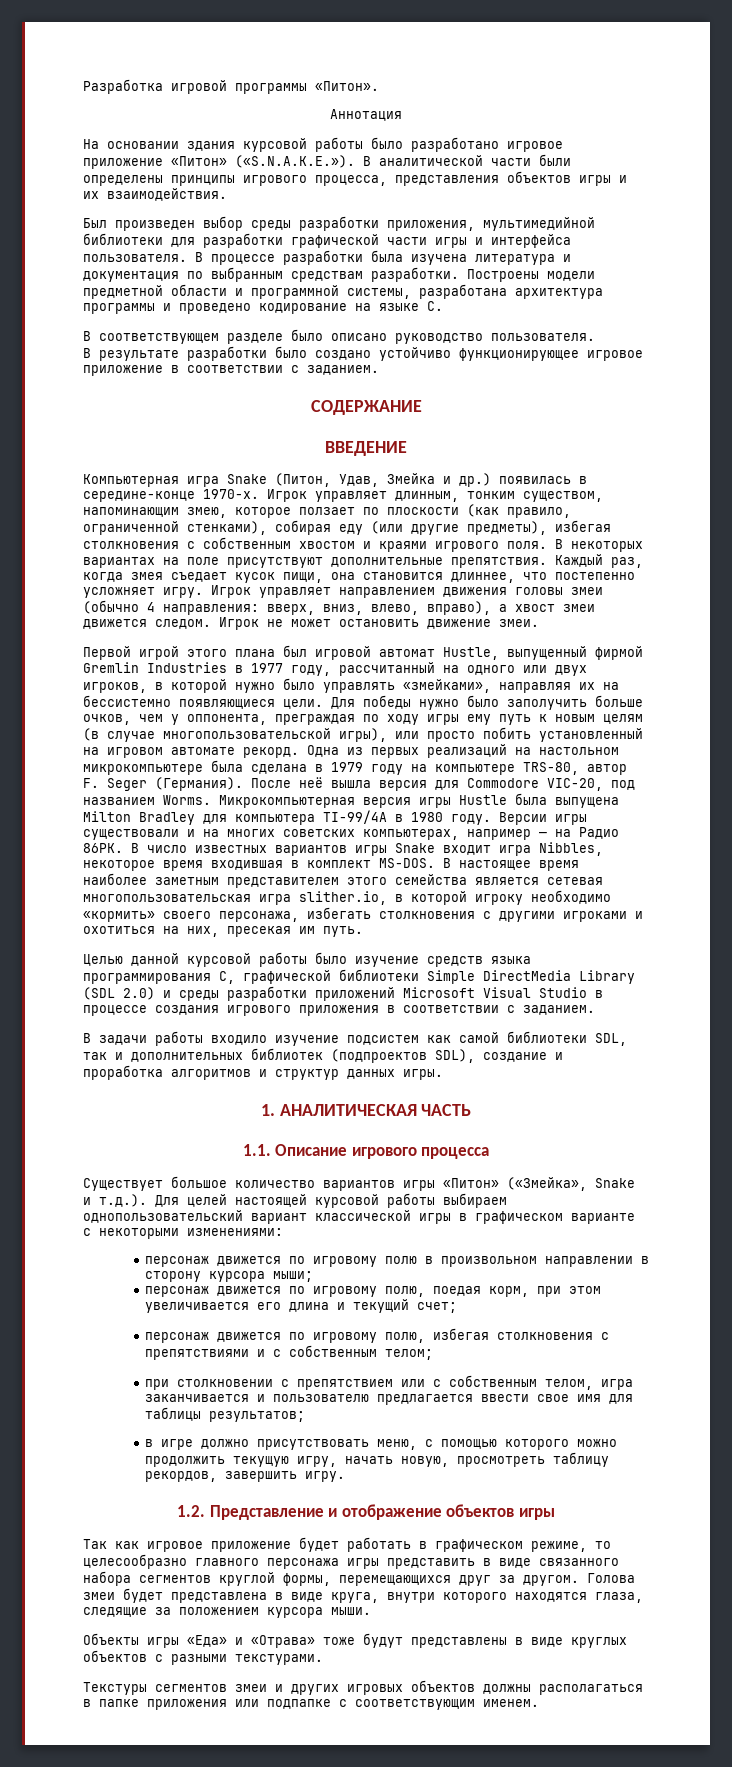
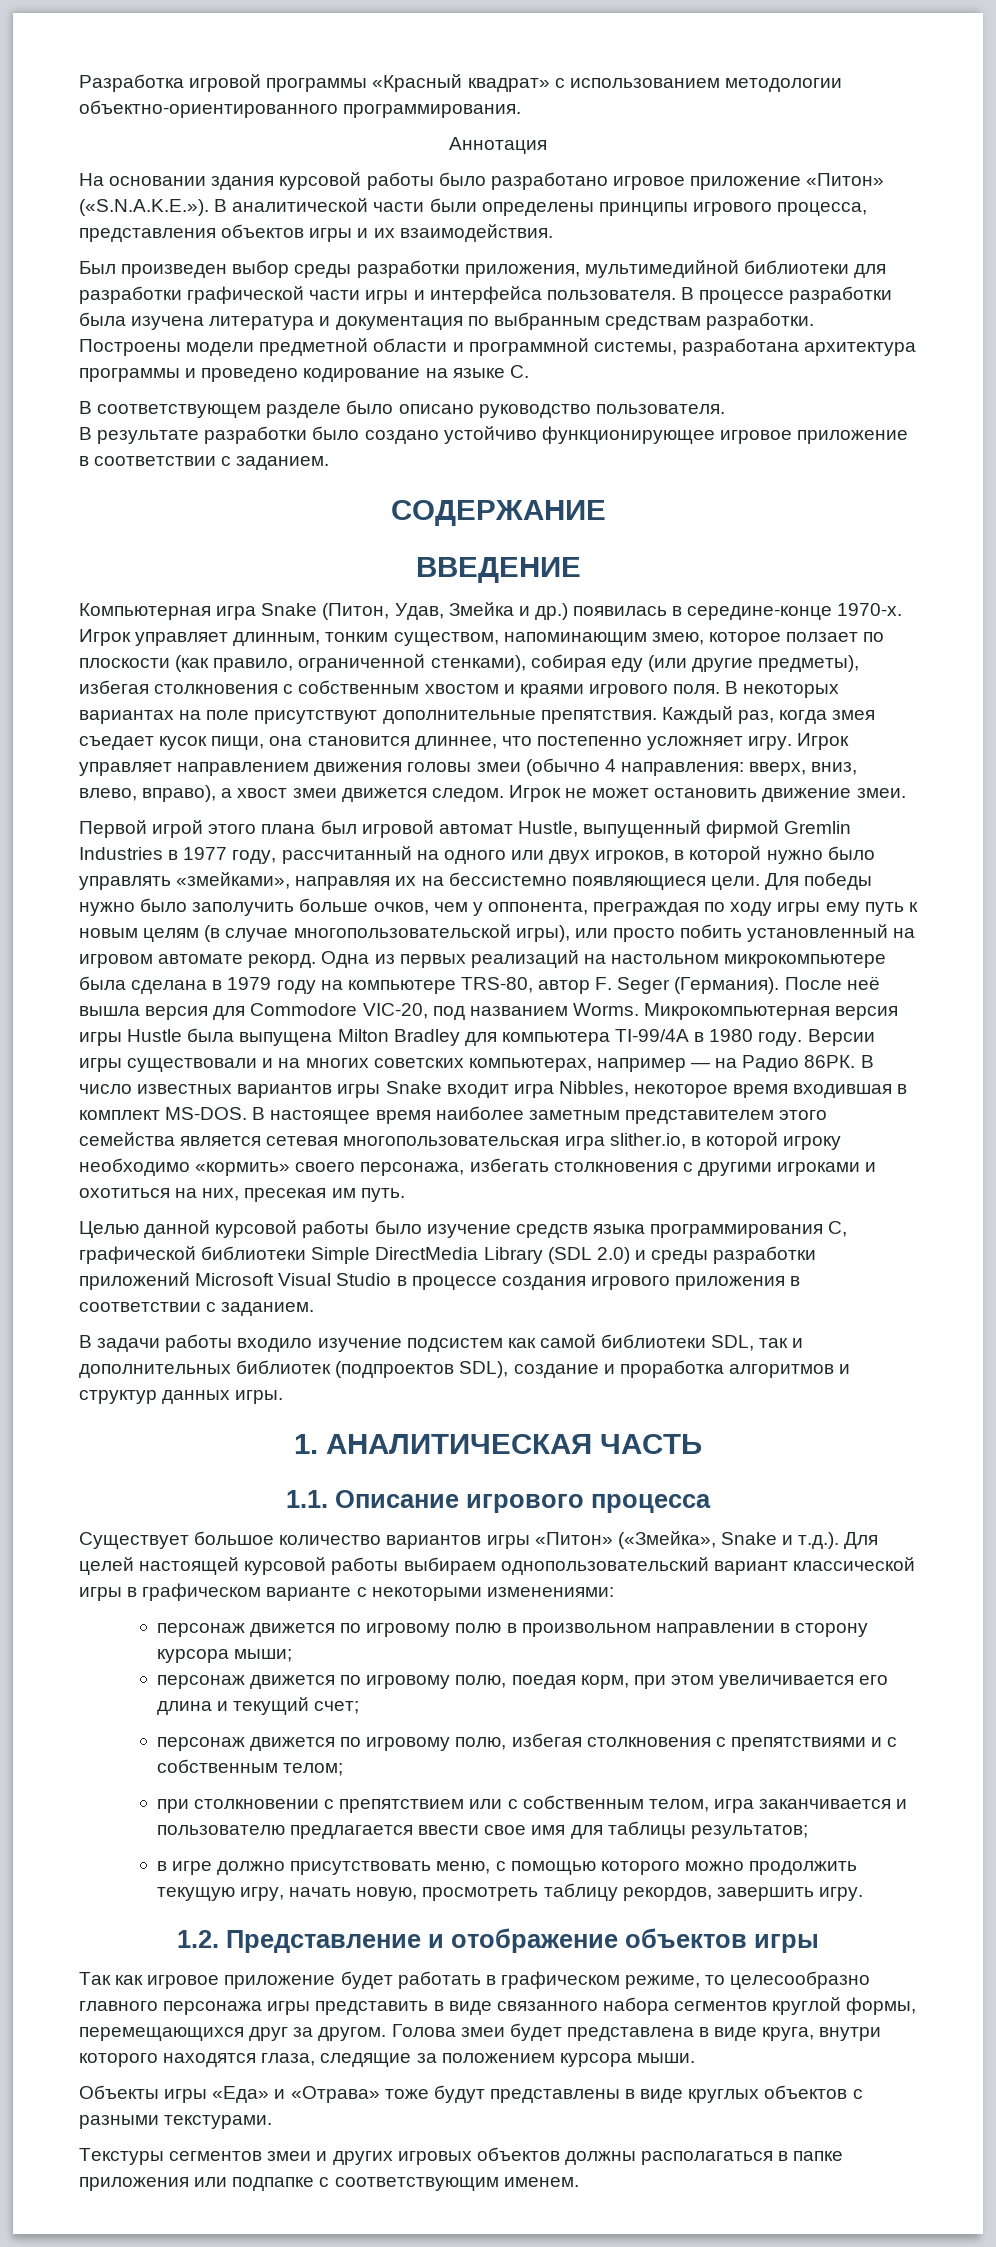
- Разработка игровой программы «Питон».
+ Разработка игровой программы «Красный квадрат» с использованием методологии объектно-ориентированного программирования.

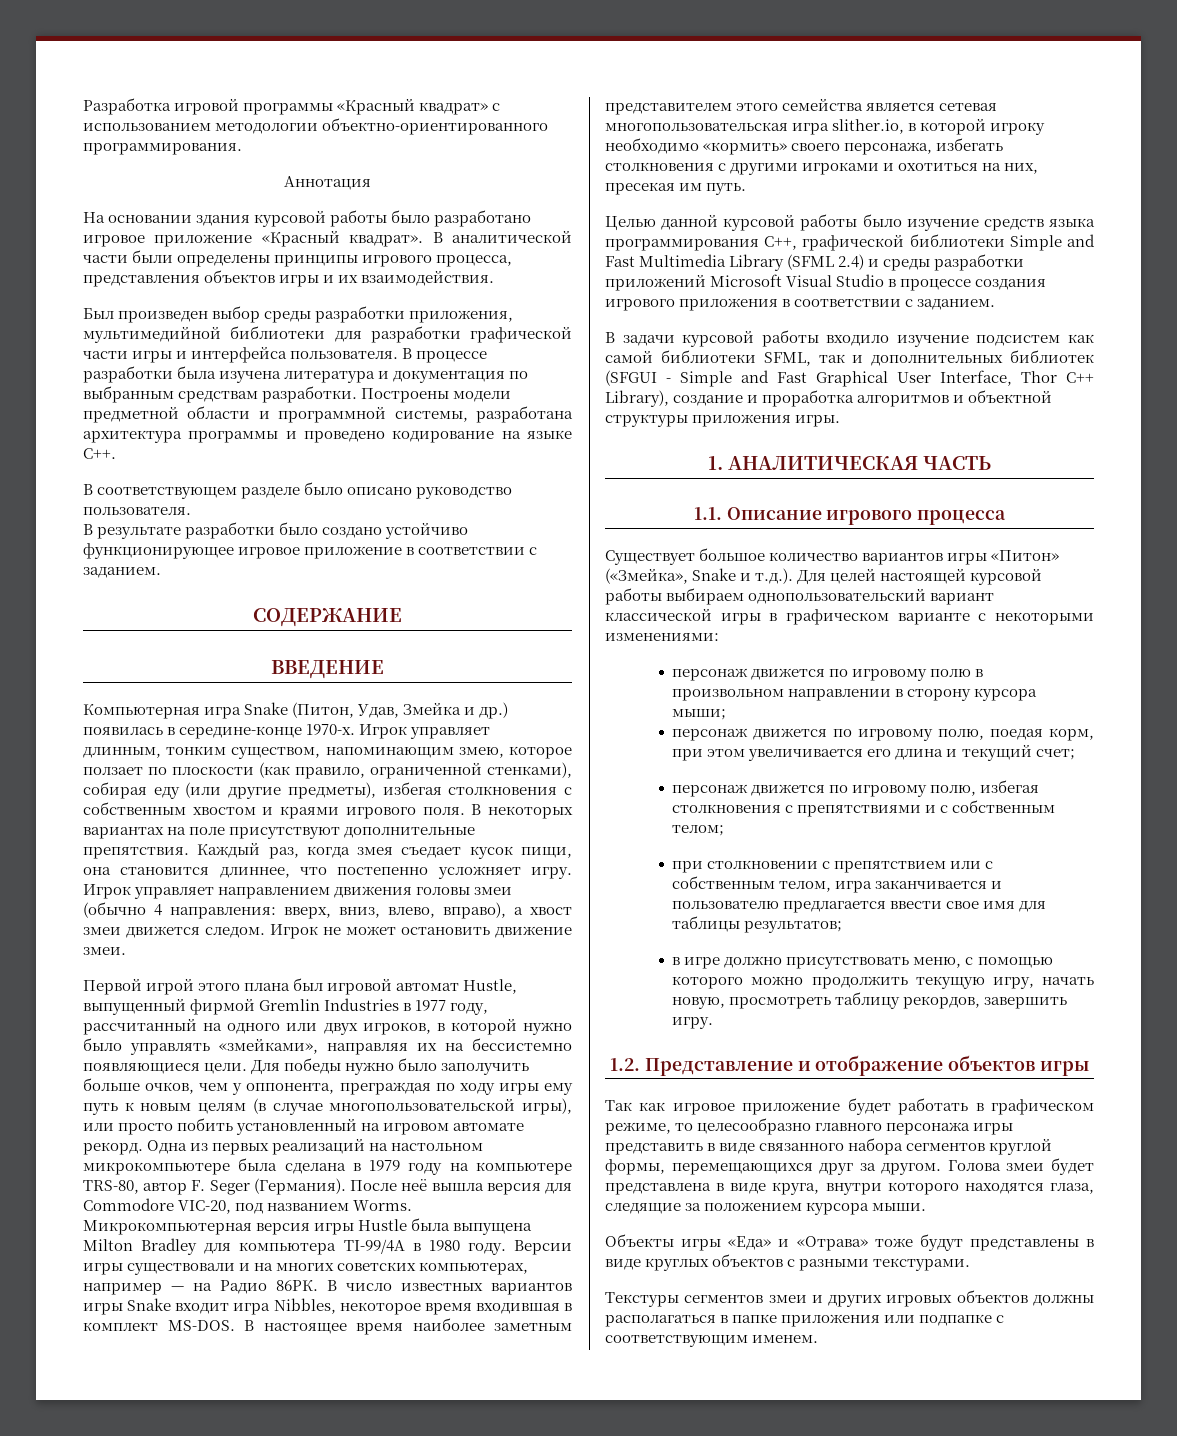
- На основании здания курсовой работы было разработано игровое приложение «Питон» («S.N.A.K.E.»). В аналитической части были определены принципы игрового процесса, представления объектов игры и их взаимодействия.
+ На основании здания курсовой работы было разработано игровое приложение «Красный квадрат». В аналитической части были определены принципы игрового процесса, представления объектов игры и их взаимодействия.
- Построены модели предметной области и программной системы, разработана архитектура программы и проведено кодирование на языке С.
+ Построены модели предметной области и программной системы, разработана архитектура программы и проведено кодирование на языке С++.
- Целью данной курсовой работы было изучение средств языка программирования C, графической библиотеки Simple DirectMedia Library (SDL 2.0) и среды разработки приложений Microsoft Visual Studio в процессе создания игрового приложения в соответствии с заданием.
+ Целью данной курсовой работы было изучение средств языка программирования C++, графической библиотеки Simple and Fast Multimedia Library (SFML 2.4) и среды разработки приложений Microsoft Visual Studio в процессе создания игрового приложения в соответствии с заданием.
- В задачи работы входило изучение подсистем как самой библиотеки SDL, так и дополнительных библиотек (подпроектов SDL), создание и проработка алгоритмов и структур данных игры.
+ В задачи курсовой работы входило изучение подсистем как самой библиотеки SFML, так и дополнительных библиотек (SFGUI - Simple and Fast Graphical User Interface, Thor C++ Library), создание и проработка алгоритмов и объектной структуры приложения игры.

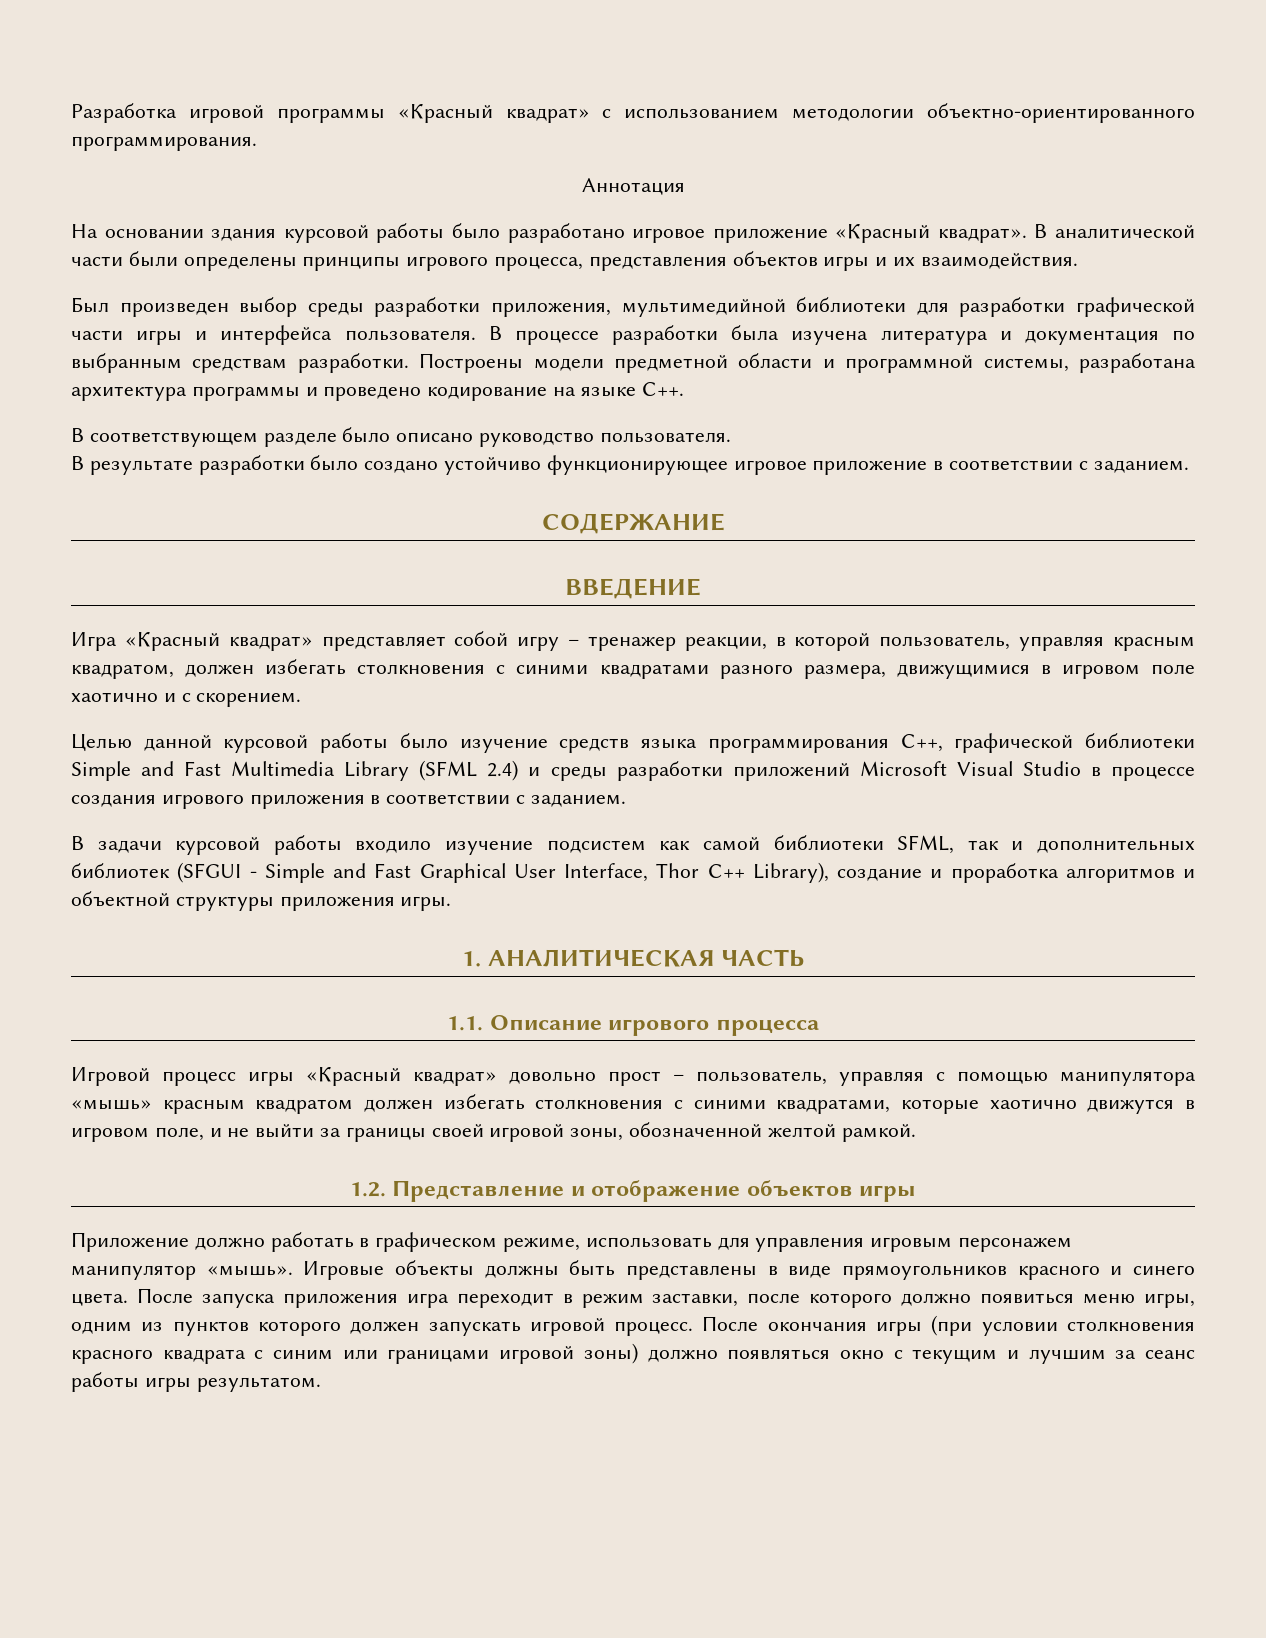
- Компьютерная игра Snake (Питон, Удав, Змейка и др.) появилась в середине-конце 1970-х. Игрок управляет длинным, тонким существом, напоминающим змею, которое ползает по плоскости (как правило, ограниченной стенками), собирая еду (или другие предметы), избегая столкновения с собственным хвостом и краями игрового поля. В некоторых вариантах на поле присутствуют дополнительные препятствия. Каждый раз, когда змея съедает кусок пищи, она становится длиннее, что постепенно усложняет игру. Игрок управляет направлением движения головы змеи (обычно 4 направления: вверх, вниз, влево, вправо), а хвост змеи движется следом. Игрок не может остановить движение змеи.
- Первой игрой этого плана был игровой автомат Hustle, выпущенный фирмой Gremlin Industries в 1977 году, рассчитанный на одного или двух игроков, в которой нужно было управлять «змейками», направляя их на бессистемно появляющиеся цели. Для победы нужно было заполучить больше очков, чем у оппонента, преграждая по ходу игры ему путь к новым целям (в случае многопользовательской игры), или просто побить установленный на игровом автомате рекорд. Одна из первых реализаций на настольном микрокомпьютере была сделана в 1979 году на компьютере TRS-80, автор F. Seger (Германия). После неё вышла версия для Commodore VIC-20, под названием Worms. Микрокомпьютерная версия игры Hustle была выпущена Milton Bradley для компьютера TI-99/4A в 1980 году. Версии игры существовали и на многих советских компьютерах, например — на Радио 86РК. В число известных вариантов игры Snake входит игра Nibbles, некоторое время входившая в комплект MS-DOS. В настоящее время наиболее заметным представителем этого семейства является сетевая многопользовательская игра slither.io, в которой игроку необходимо «кормить» своего персонажа, избегать столкновения с другими игроками и охотиться на них, пресекая им путь.
+ Игра «Красный квадрат» представляет собой игру – тренажер реакции, в которой пользователь, управляя красным квадратом, должен избегать столкновения с синими квадратами разного размера, движущимися в игровом поле хаотично и с скорением.
- Существует большое количество вариантов игры «Питон» («Змейка», Snake и т.д.). Для целей настоящей курсовой работы выбираем однопользовательский вариант классической игры в графическом варианте с некоторыми изменениями:
- персонаж движется по игровому полю в произвольном направлении в сторону курсора мыши;
- персонаж движется по игровому полю, поедая корм, при этом увеличивается его длина и текущий счет;
- персонаж движется по игровому полю, избегая столкновения с препятствиями и с собственным телом;
- при столкновении с препятствием или с собственным телом, игра заканчивается и пользователю предлагается ввести свое имя для таблицы результатов;
- в игре должно присутствовать меню, с помощью которого можно продолжить текущую игру, начать новую, просмотреть таблицу рекордов, завершить игру.
+ Игровой процесс игры «Красный квадрат» довольно прост – пользователь, управляя с помощью манипулятора «мышь» красным квадратом должен избегать столкновения с синими квадратами, которые хаотично движутся в игровом поле, и не выйти за границы своей игровой зоны, обозначенной желтой рамкой.
- Так как игровое приложение будет работать в графическом режиме, то целесообразно главного персонажа игры представить в виде связанного набора сегментов круглой формы, перемещающихся друг за другом. Голова змеи будет представлена в виде круга, внутри которого находятся глаза, следящие за положением курсора мыши.
- Объекты игры «Еда» и «Отрава» тоже будут представлены в виде круглых объектов с разными текстурами.
- Текстуры сегментов змеи и других игровых объектов должны располагаться в папке приложения или подпапке с соответствующим именем.
+ Приложение должно работать в графическом режиме, использовать для управления игровым персонажем манипулятор «мышь». Игровые объекты должны быть представлены в виде прямоугольников красного и синего цвета. После запуска приложения игра переходит в режим заставки, после которого должно появиться меню игры, одним из пунктов которого должен запускать игровой процесс. После окончания игры (при условии столкновения красного квадрата с синим или границами игровой зоны) должно появляться окно с текущим и лучшим за сеанс работы игры результатом.

